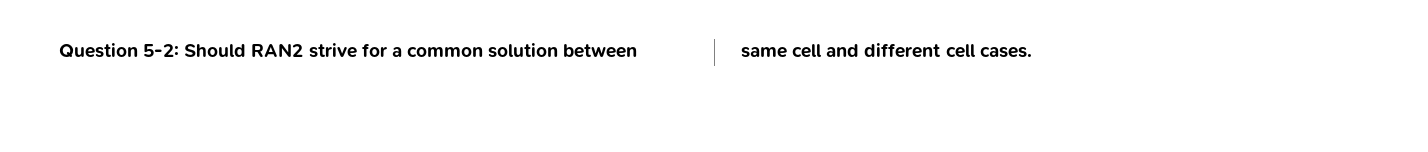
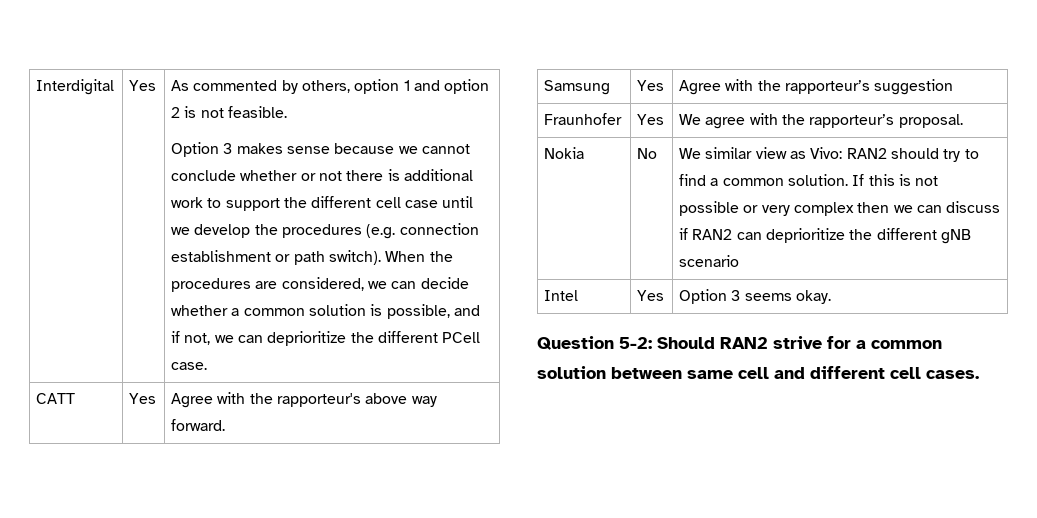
+ Interdigital | Yes | As commented by others, option 1 and option 2 is not feasible.
+ Option 3 makes sense because we cannot conclude whether or not there is additional work to support the different cell case until we develop the procedures (e.g. connection establishment or path switch). When the procedures are considered, we can decide whether a common solution is possible, and if not, we can deprioritize the different PCell case.
+ CATT | Yes | Agree with the rapporteur's above way forward.
+ Samsung | Yes | Agree with the rapporteur’s suggestion
+ Fraunhofer | Yes | We agree with the rapporteur’s proposal.
+ Nokia | No | We similar view as Vivo: RAN2 should try to find a common solution. If this is not possible or very complex then we can discuss if RAN2 can deprioritize the different gNB scenario
+ Intel | Yes | Option 3 seems okay.

